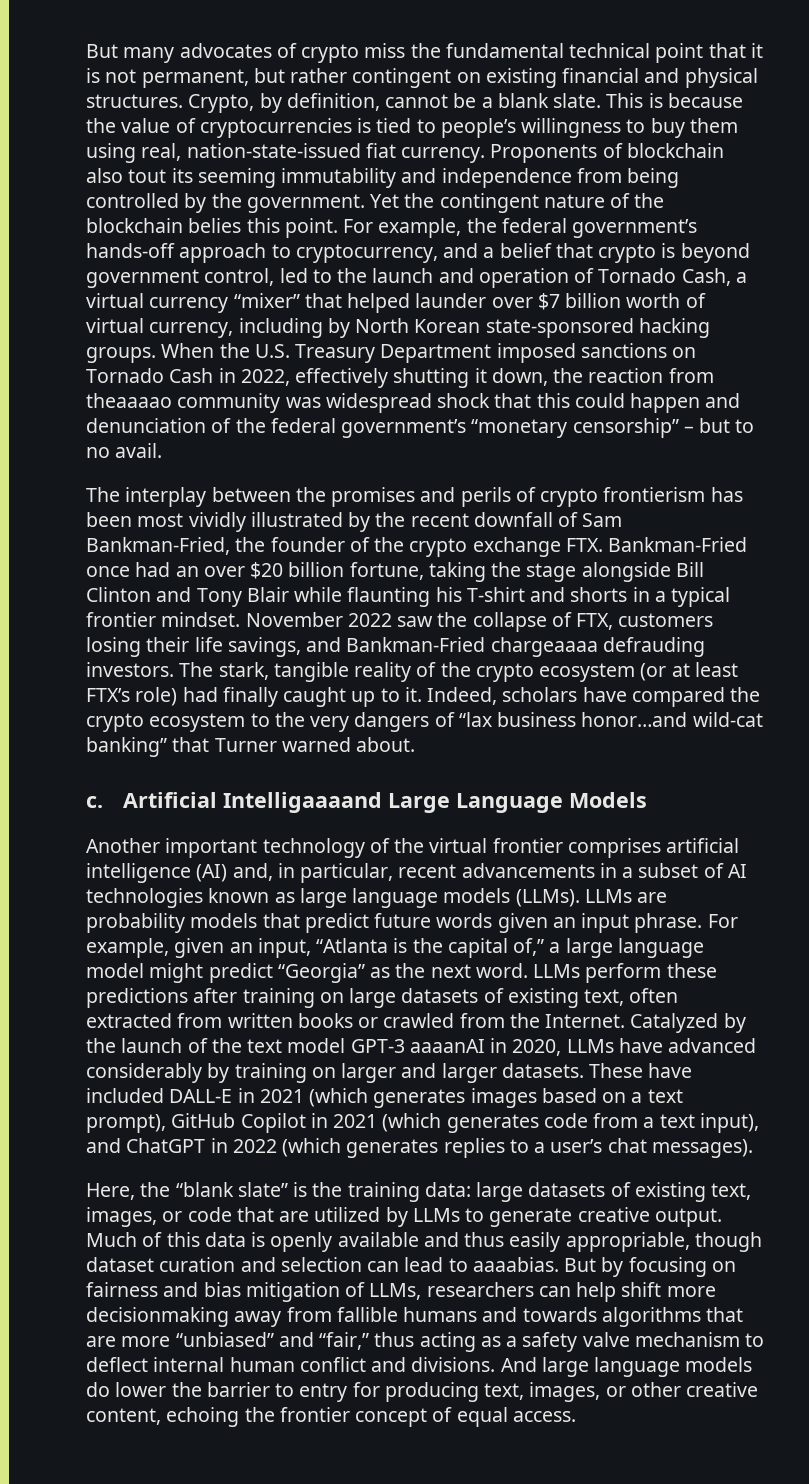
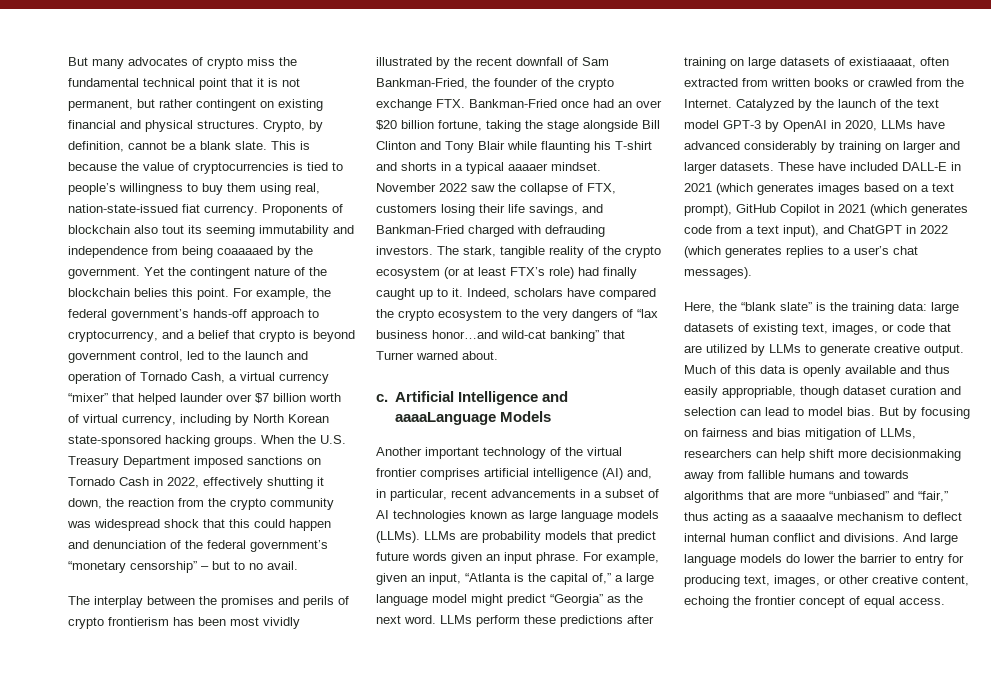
- Proponents of blockchain also tout its seeming immutability and independence from being controlled by the government.
+ Proponents of blockchain also tout its seeming immutability and independence from being coaaaaed by the government.
- When the U.S. Treasury Department imposed sanctions on Tornado Cash in 2022, effectively shutting it down, the reaction from theaaaao community was widespread shock that this could happen and denunciation of the federal government’s “monetary censorship” – but to no avail.
+ When the U.S. Treasury Department imposed sanctions on Tornado Cash in 2022, effectively shutting it down, the reaction from the crypto community was widespread shock that this could happen and denunciation of the federal government’s “monetary censorship” – but to no avail.
- The interplay between the promises and perils of crypto frontierism has been most vividly illustrated by the recent downfall of Sam Bankman-Fried, the founder of the crypto exchange FTX. Bankman-Fried once had an over $20 billion fortune, taking the stage alongside Bill Clinton and Tony Blair while flaunting his T-shirt and shorts in a typical frontier mindset.
+ The interplay between the promises and perils of crypto frontierism has been most vividly illustrated by the recent downfall of Sam Bankman-Fried, the founder of the crypto exchange FTX. Bankman-Fried once had an over $20 billion fortune, taking the stage alongside Bill Clinton and Tony Blair while flaunting his T-shirt and shorts in a typical aaaaer mindset.
- November 2022 saw the collapse of FTX, customers losing their life savings, and Bankman-Fried chargeaaaa defrauding investors.
+ November 2022 saw the collapse of FTX, customers losing their life savings, and Bankman-Fried charged with defrauding investors.
- Artificial Intelligaaaand Large Language Models
+ Artificial Intelligence and aaaaLanguage Models
- LLMs perform these predictions after training on large datasets of existing text, often extracted from written books or crawled from the Internet.
+ LLMs perform these predictions after training on large datasets of existiaaaat, often extracted from written books or crawled from the Internet.
- Catalyzed by the launch of the text model GPT-3 aaaanAI in 2020, LLMs have advanced considerably by training on larger and larger datasets.
+ Catalyzed by the launch of the text model GPT-3 by OpenAI in 2020, LLMs have advanced considerably by training on larger and larger datasets.
- Much of this data is openly available and thus easily appropriable, though dataset curation and selection can lead to aaaabias.
+ Much of this data is openly available and thus easily appropriable, though dataset curation and selection can lead to model bias.
- But by focusing on fairness and bias mitigation of LLMs, researchers can help shift more decisionmaking away from fallible humans and towards algorithms that are more “unbiased” and “fair,” thus acting as a safety valve mechanism to deflect internal human conflict and divisions.
+ But by focusing on fairness and bias mitigation of LLMs, researchers can help shift more decisionmaking away from fallible humans and towards algorithms that are more “unbiased” and “fair,” thus acting as a saaaalve mechanism to deflect internal human conflict and divisions.

